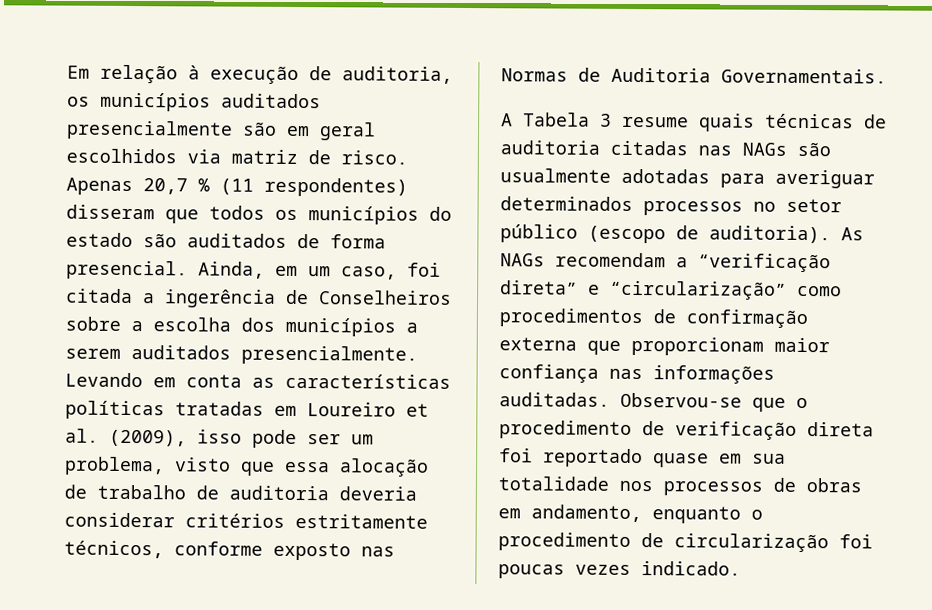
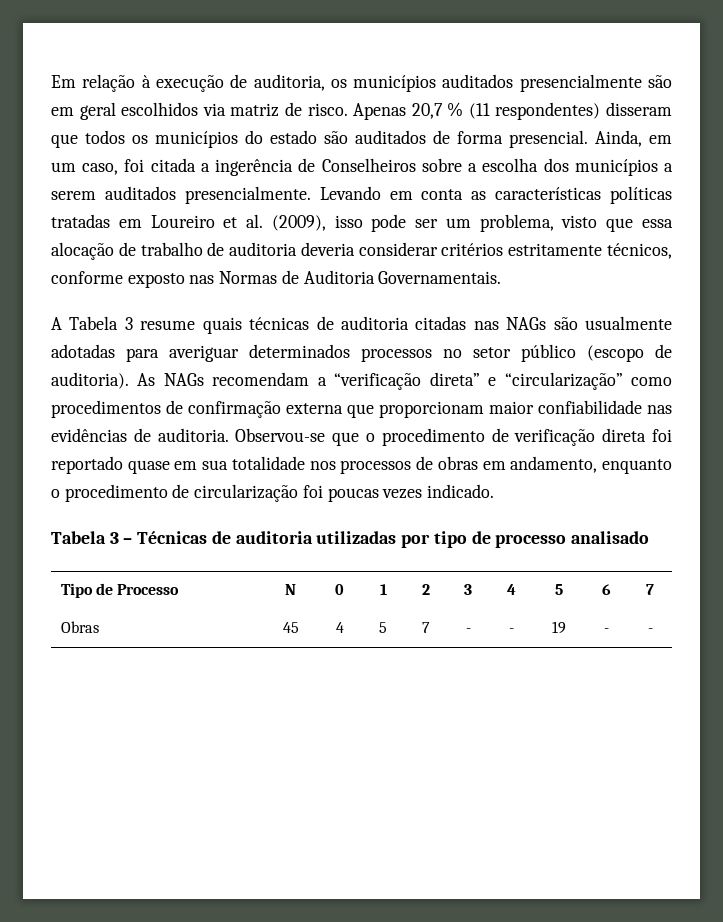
- As NAGs recomendam a “verificação direta” e “circularização” como procedimentos de confirmação externa que proporcionam maior confiança nas informações auditadas.
+ As NAGs recomendam a “verificação direta” e “circularização” como procedimentos de confirmação externa que proporcionam maior confiabilidade nas evidências de auditoria.
+ Tabela 3 – Técnicas de auditoria utilizadas por tipo de processo analisado
+ Tipo de Processo | N | 0 | 1 | 2 | 3 | 4 | 5 | 6 | 7
+ Obras | 45 | 4 | 5 | 7 | - | - | 19 | - | -

